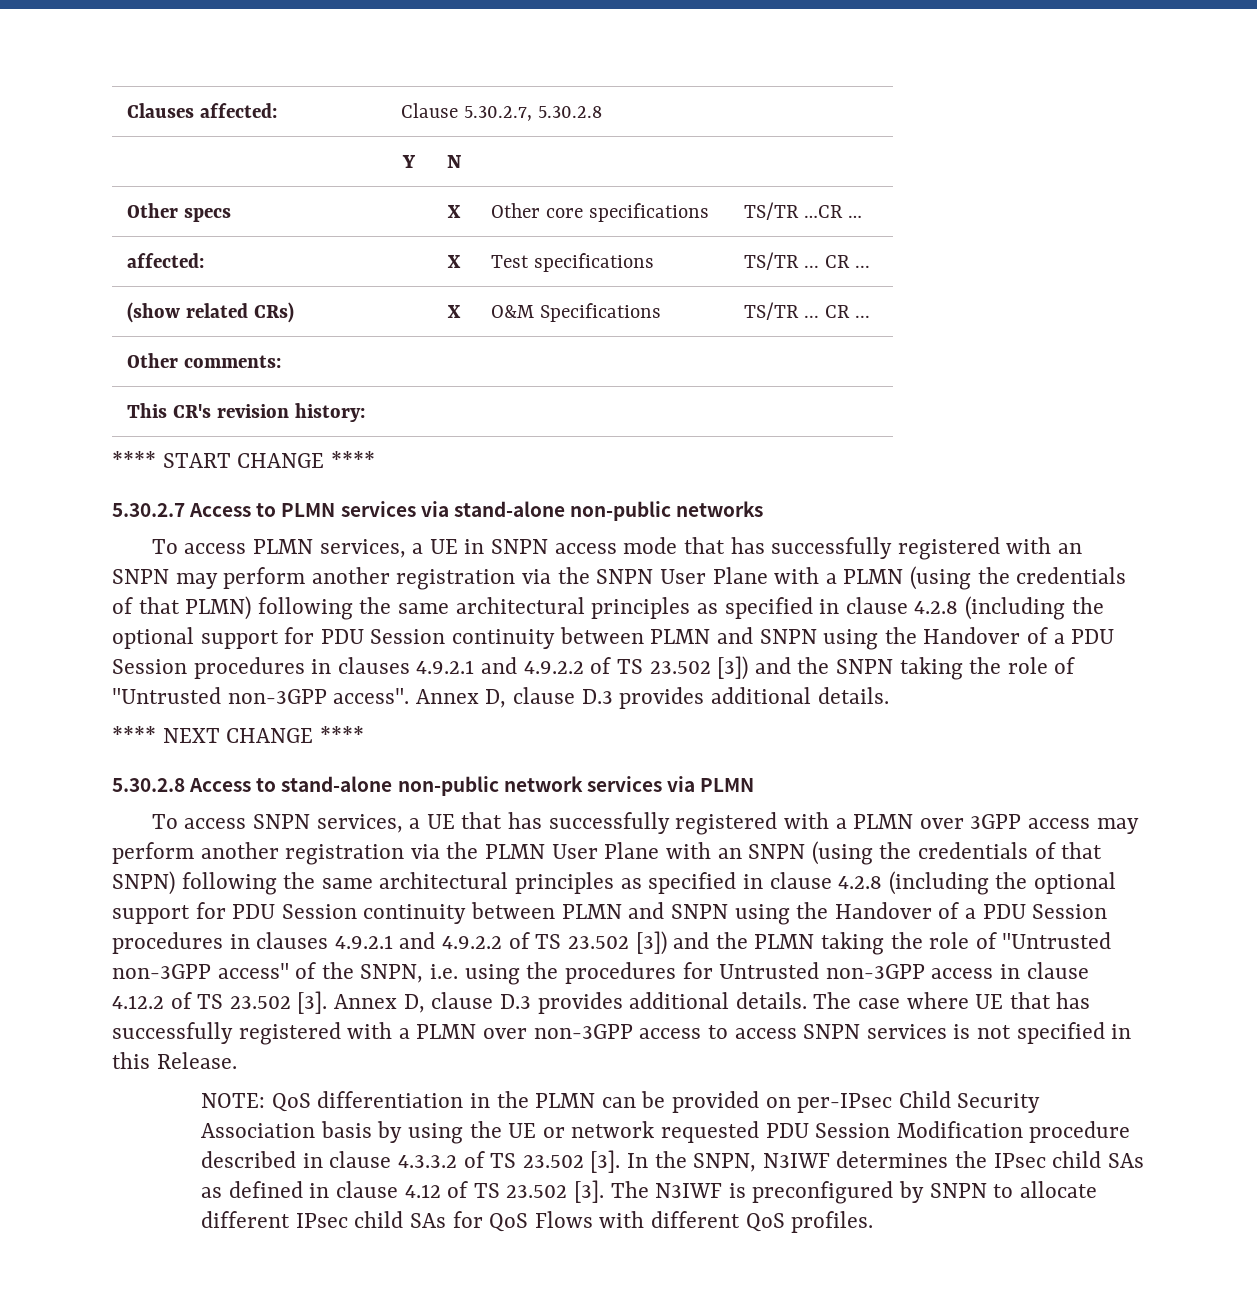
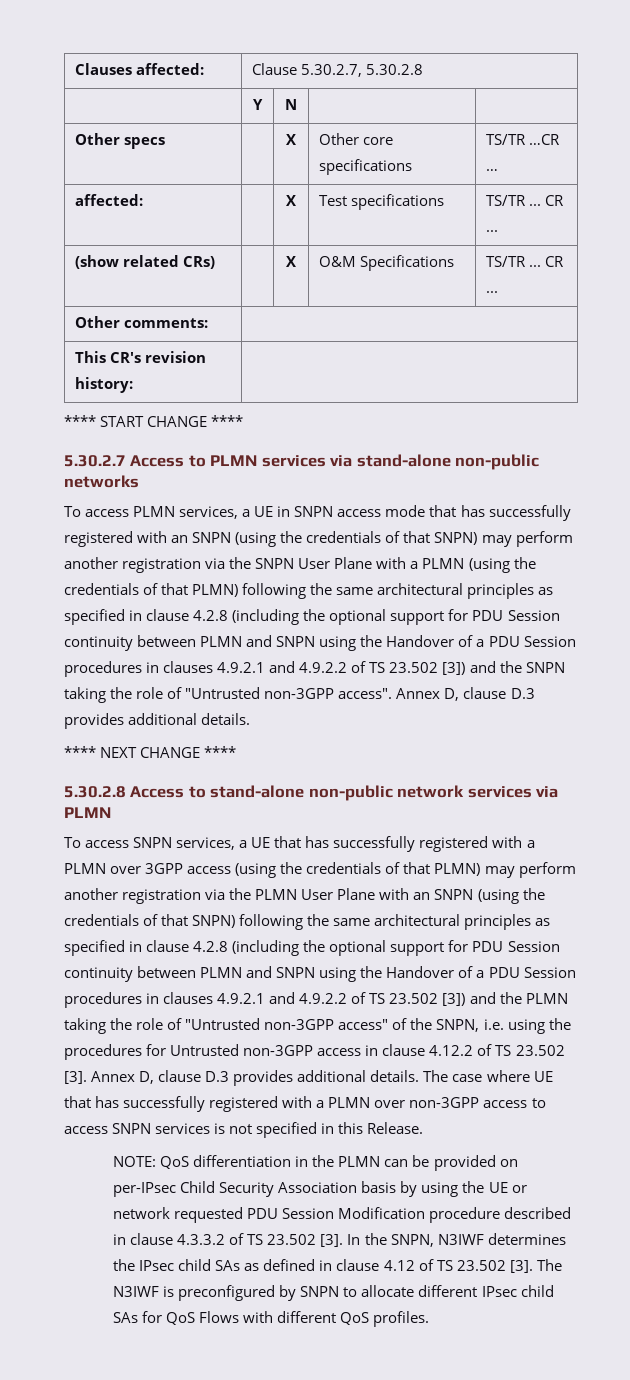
- To access PLMN services, a UE in SNPN access mode that has successfully registered with an SNPN may perform another registration via the SNPN User Plane with a PLMN (using the credentials of that PLMN) following the same architectural principles as specified in clause 4.2.8 (including the optional support for PDU Session continuity between PLMN and SNPN using the Handover of a PDU Session procedures in clauses 4.9.2.1 and 4.9.2.2 of TS 23.502 [3]) and the SNPN taking the role of "Untrusted non-3GPP access".
+ To access PLMN services, a UE in SNPN access mode that has successfully registered with an SNPN (using the credentials of that SNPN) may perform another registration via the SNPN User Plane with a PLMN (using the credentials of that PLMN) following the same architectural principles as specified in clause 4.2.8 (including the optional support for PDU Session continuity between PLMN and SNPN using the Handover of a PDU Session procedures in clauses 4.9.2.1 and 4.9.2.2 of TS 23.502 [3]) and the SNPN taking the role of "Untrusted non-3GPP access".
- To access SNPN services, a UE that has successfully registered with a PLMN over 3GPP access may perform another registration via the PLMN User Plane with an SNPN (using the credentials of that SNPN) following the same architectural principles as specified in clause 4.2.8 (including the optional support for PDU Session continuity between PLMN and SNPN using the Handover of a PDU Session procedures in clauses 4.9.2.1 and 4.9.2.2 of TS 23.502 [3]) and the PLMN taking the role of "Untrusted non-3GPP access" of the SNPN, i.e. using the procedures for Untrusted non-3GPP access in clause 4.12.2 of TS 23.502 [3].
+ To access SNPN services, a UE that has successfully registered with a PLMN over 3GPP access (using the credentials of that PLMN) may perform another registration via the PLMN User Plane with an SNPN (using the credentials of that SNPN) following the same architectural principles as specified in clause 4.2.8 (including the optional support for PDU Session continuity between PLMN and SNPN using the Handover of a PDU Session procedures in clauses 4.9.2.1 and 4.9.2.2 of TS 23.502 [3]) and the PLMN taking the role of "Untrusted non-3GPP access" of the SNPN, i.e. using the procedures for Untrusted non-3GPP access in clause 4.12.2 of TS 23.502 [3].

